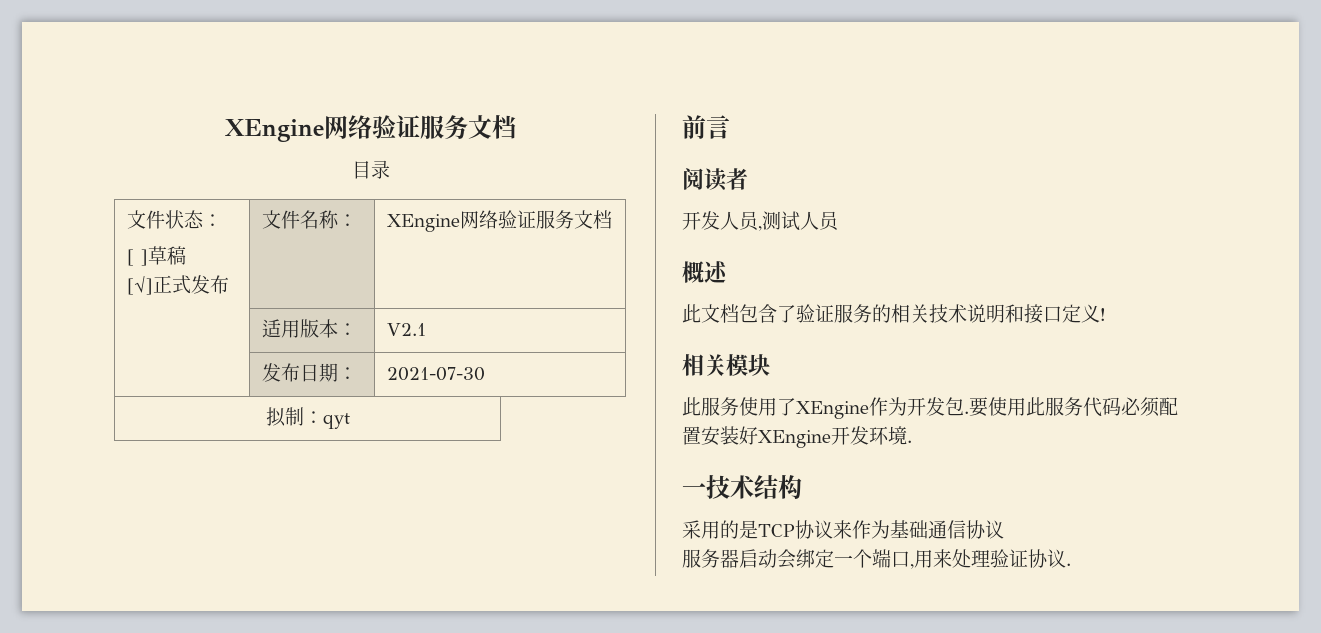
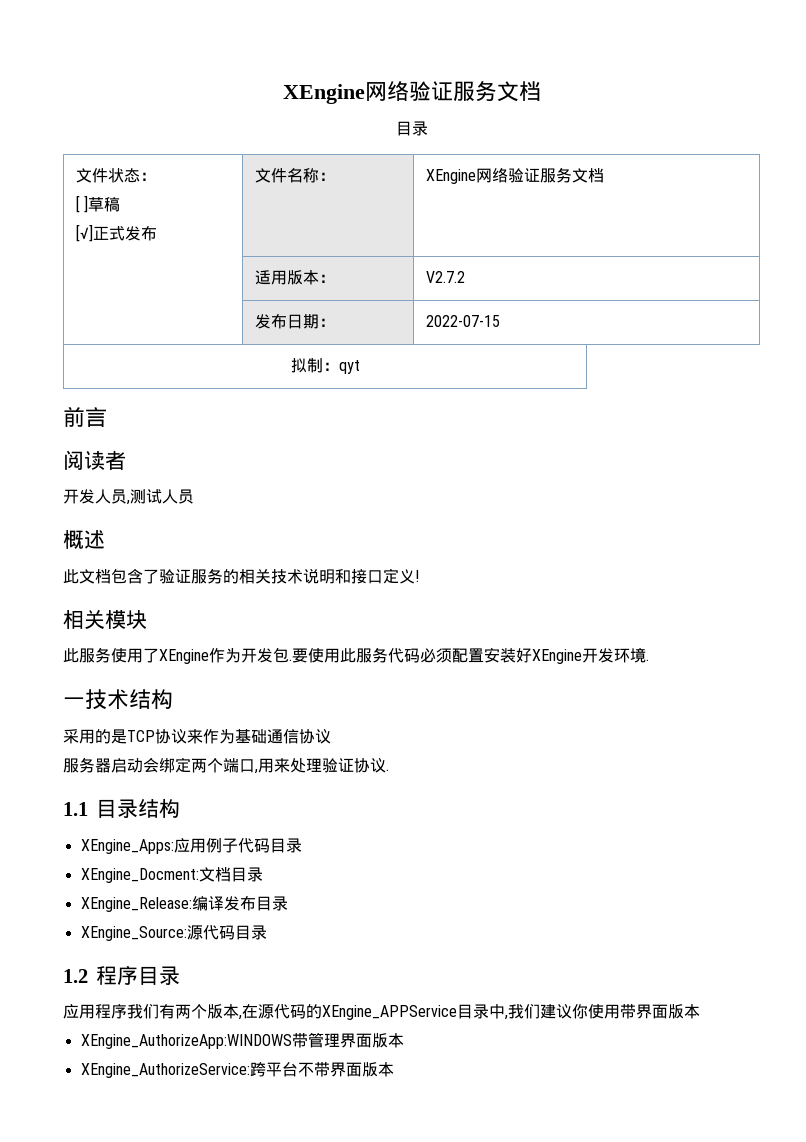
- | 适用版本： | V2.1
+ | 适用版本： | V2.7.2
- | 发布日期： | 2021-07-30
+ | 发布日期： | 2022-07-15
- 服务器启动会绑定一个端口,用来处理验证协议.
+ 服务器启动会绑定两个端口,用来处理验证协议.
+ 1.1目录结构
+ XEngine_Apps:应用例子代码目录
+ XEngine_Docment:文档目录
+ XEngine_Release:编译发布目录
+ XEngine_Source:源代码目录
+ 1.2程序目录
+ 应用程序我们有两个版本,在源代码的XEngine_APPService目录中,我们建议你使用带界面版本
+ XEngine_AuthorizeApp:WINDOWS带管理界面版本
+ XEngine_AuthorizeService:跨平台不带界面版本

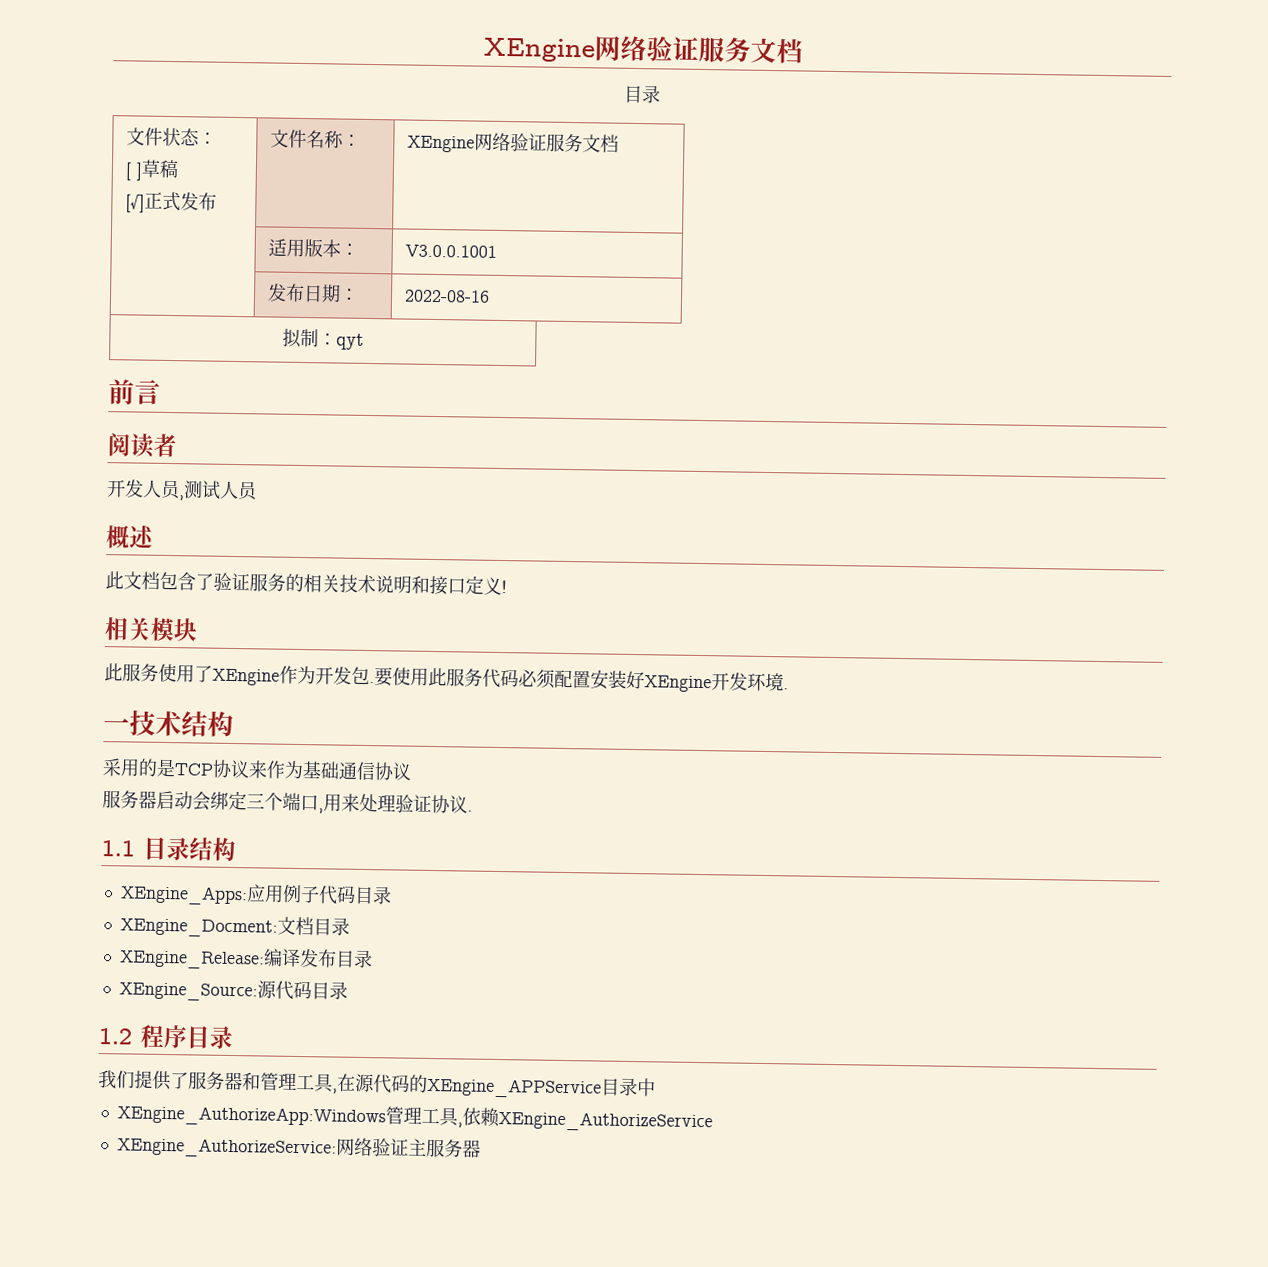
- | 适用版本： | V2.7.2
+ | 适用版本： | V3.0.0.1001
- | 发布日期： | 2022-07-15
+ | 发布日期： | 2022-08-16
- 服务器启动会绑定两个端口,用来处理验证协议.
+ 服务器启动会绑定三个端口,用来处理验证协议.
- 应用程序我们有两个版本,在源代码的XEngine_APPService目录中,我们建议你使用带界面版本
- XEngine_AuthorizeApp:WINDOWS带管理界面版本
- XEngine_AuthorizeService:跨平台不带界面版本
+ 我们提供了服务器和管理工具,在源代码的XEngine_APPService目录中
+ XEngine_AuthorizeApp:Windows管理工具,依赖XEngine_AuthorizeService
+ XEngine_AuthorizeService:网络验证主服务器

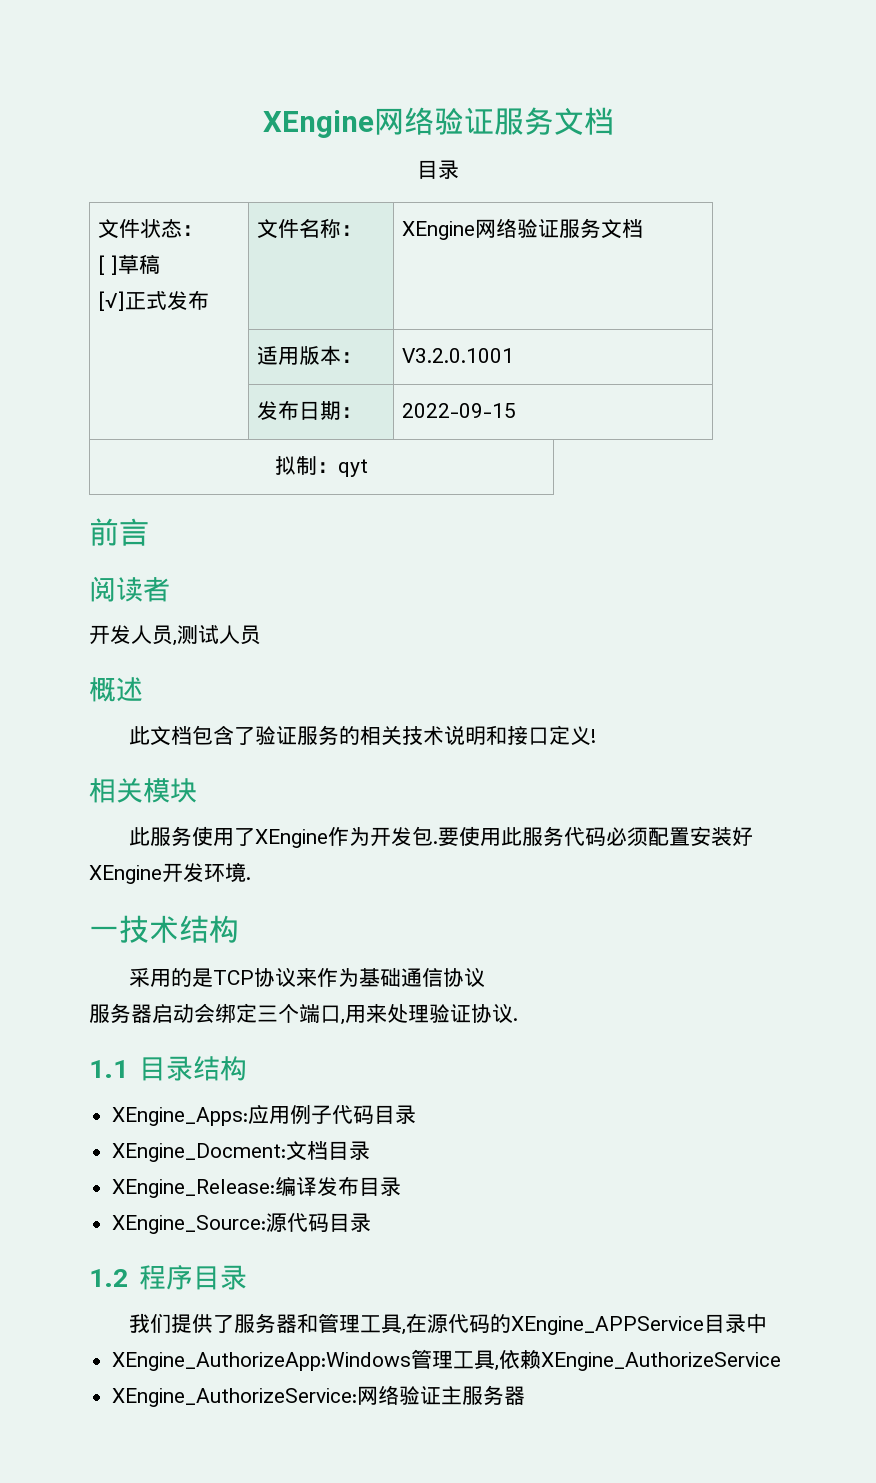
- | 适用版本： | V3.0.0.1001
+ | 适用版本： | V3.2.0.1001
- | 发布日期： | 2022-08-16
+ | 发布日期： | 2022-09-15

